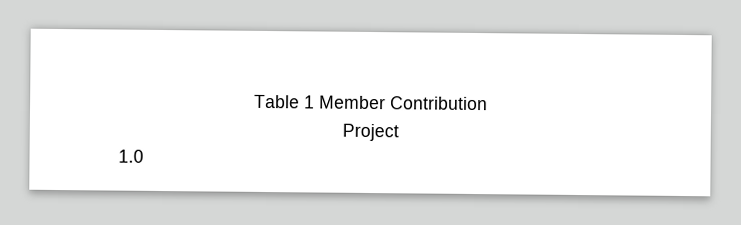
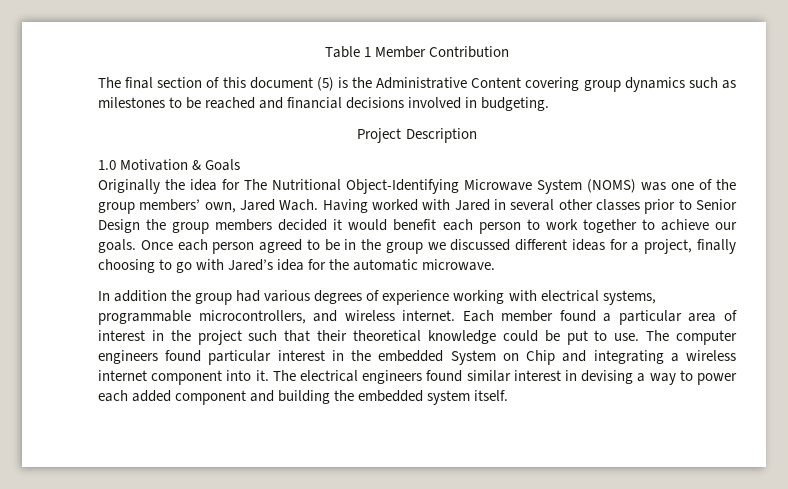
+ The final section of this document (5) is the Administrative Content covering group dynamics such as milestones to be reached and financial decisions involved in budgeting.
- Project
+ Project Description
- 1.0
+ 1.0 Motivation & Goals
+ Originally the idea for The Nutritional Object-Identifying Microwave System (NOMS) was one of the group members’ own, Jared Wach. Having worked with Jared in several other classes prior to Senior Design the group members decided it would benefit each person to work together to achieve our goals. Once each person agreed to be in the group we discussed different ideas for a project, finally choosing to go with Jared’s idea for the automatic microwave.
+ In addition the group had various degrees of experience working with electrical systems, programmable microcontrollers, and wireless internet. Each member found a particular area of interest in the project such that their theoretical knowledge could be put to use. The computer engineers found particular interest in the embedded System on Chip and integrating a wireless internet component into it. The electrical engineers found similar interest in devising a way to power each added component and building the embedded system itself.

